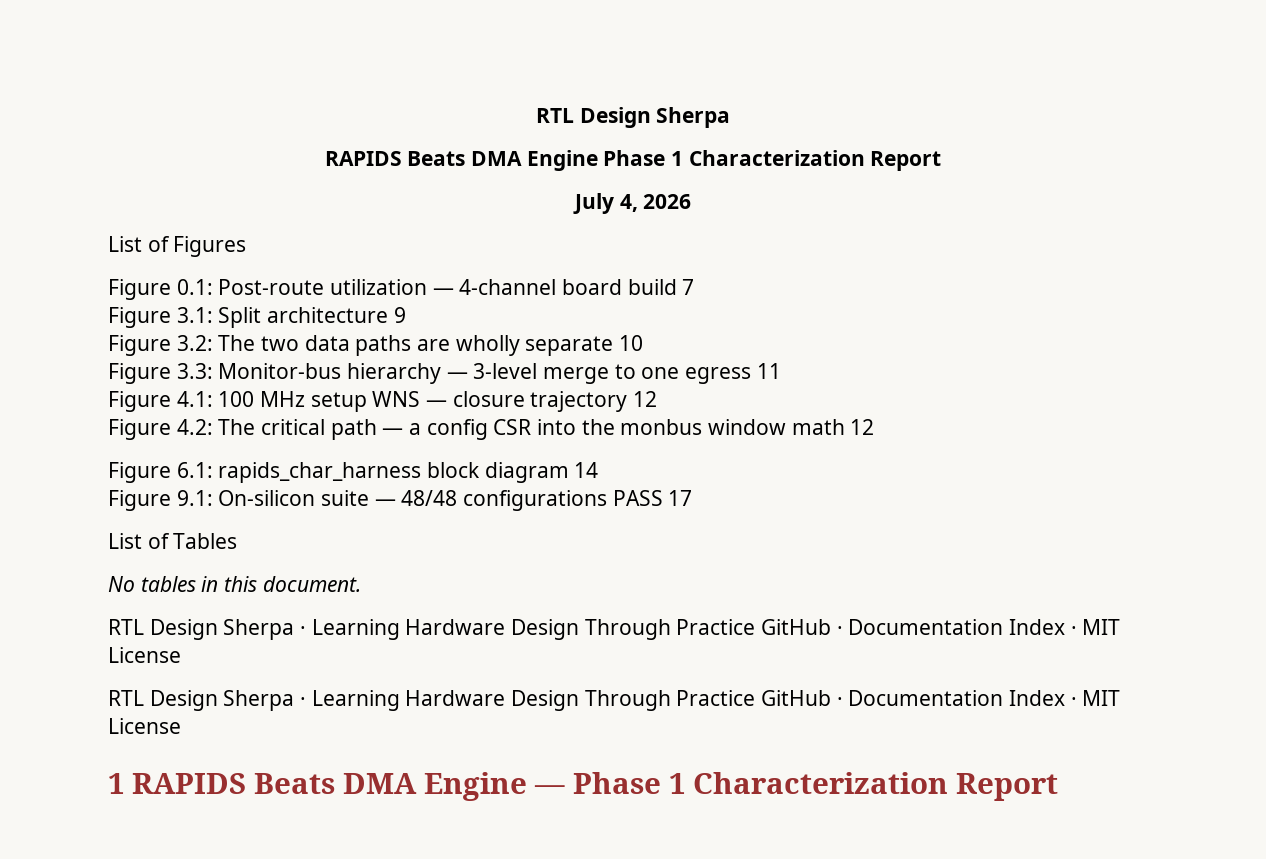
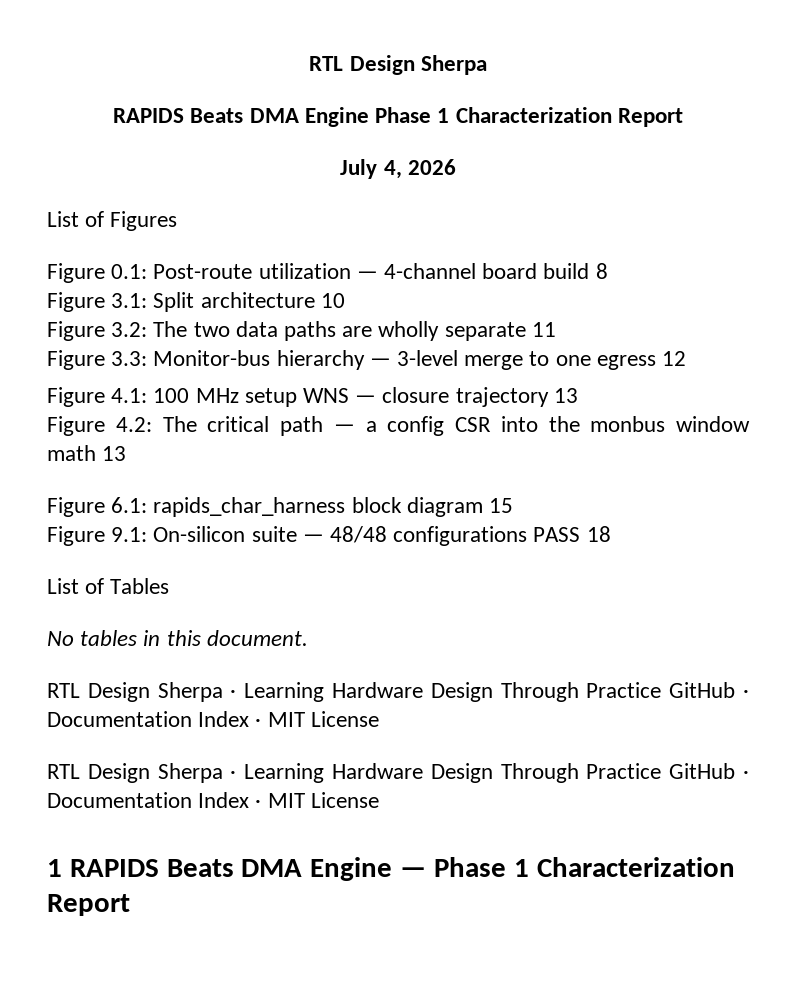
- Figure 0.1: Post-route utilization — 4-channel board build 7
+ Figure 0.1: Post-route utilization — 4-channel board build 8
- Figure 3.1: Split architecture 9
+ Figure 3.1: Split architecture 10
- Figure 3.2: The two data paths are wholly separate 10
+ Figure 3.2: The two data paths are wholly separate 11
- Figure 3.3: Monitor-bus hierarchy — 3-level merge to one egress 11
+ Figure 3.3: Monitor-bus hierarchy — 3-level merge to one egress 12
- Figure 4.1: 100 MHz setup WNS — closure trajectory 12
+ Figure 4.1: 100 MHz setup WNS — closure trajectory 13
- Figure 4.2: The critical path — a config CSR into the monbus window math 12
+ Figure 4.2: The critical path — a config CSR into the monbus window math 13
- Figure 6.1: rapids_char_harness block diagram 14
+ Figure 6.1: rapids_char_harness block diagram 15
- Figure 9.1: On-silicon suite — 48/48 configurations PASS 17
+ Figure 9.1: On-silicon suite — 48/48 configurations PASS 18

